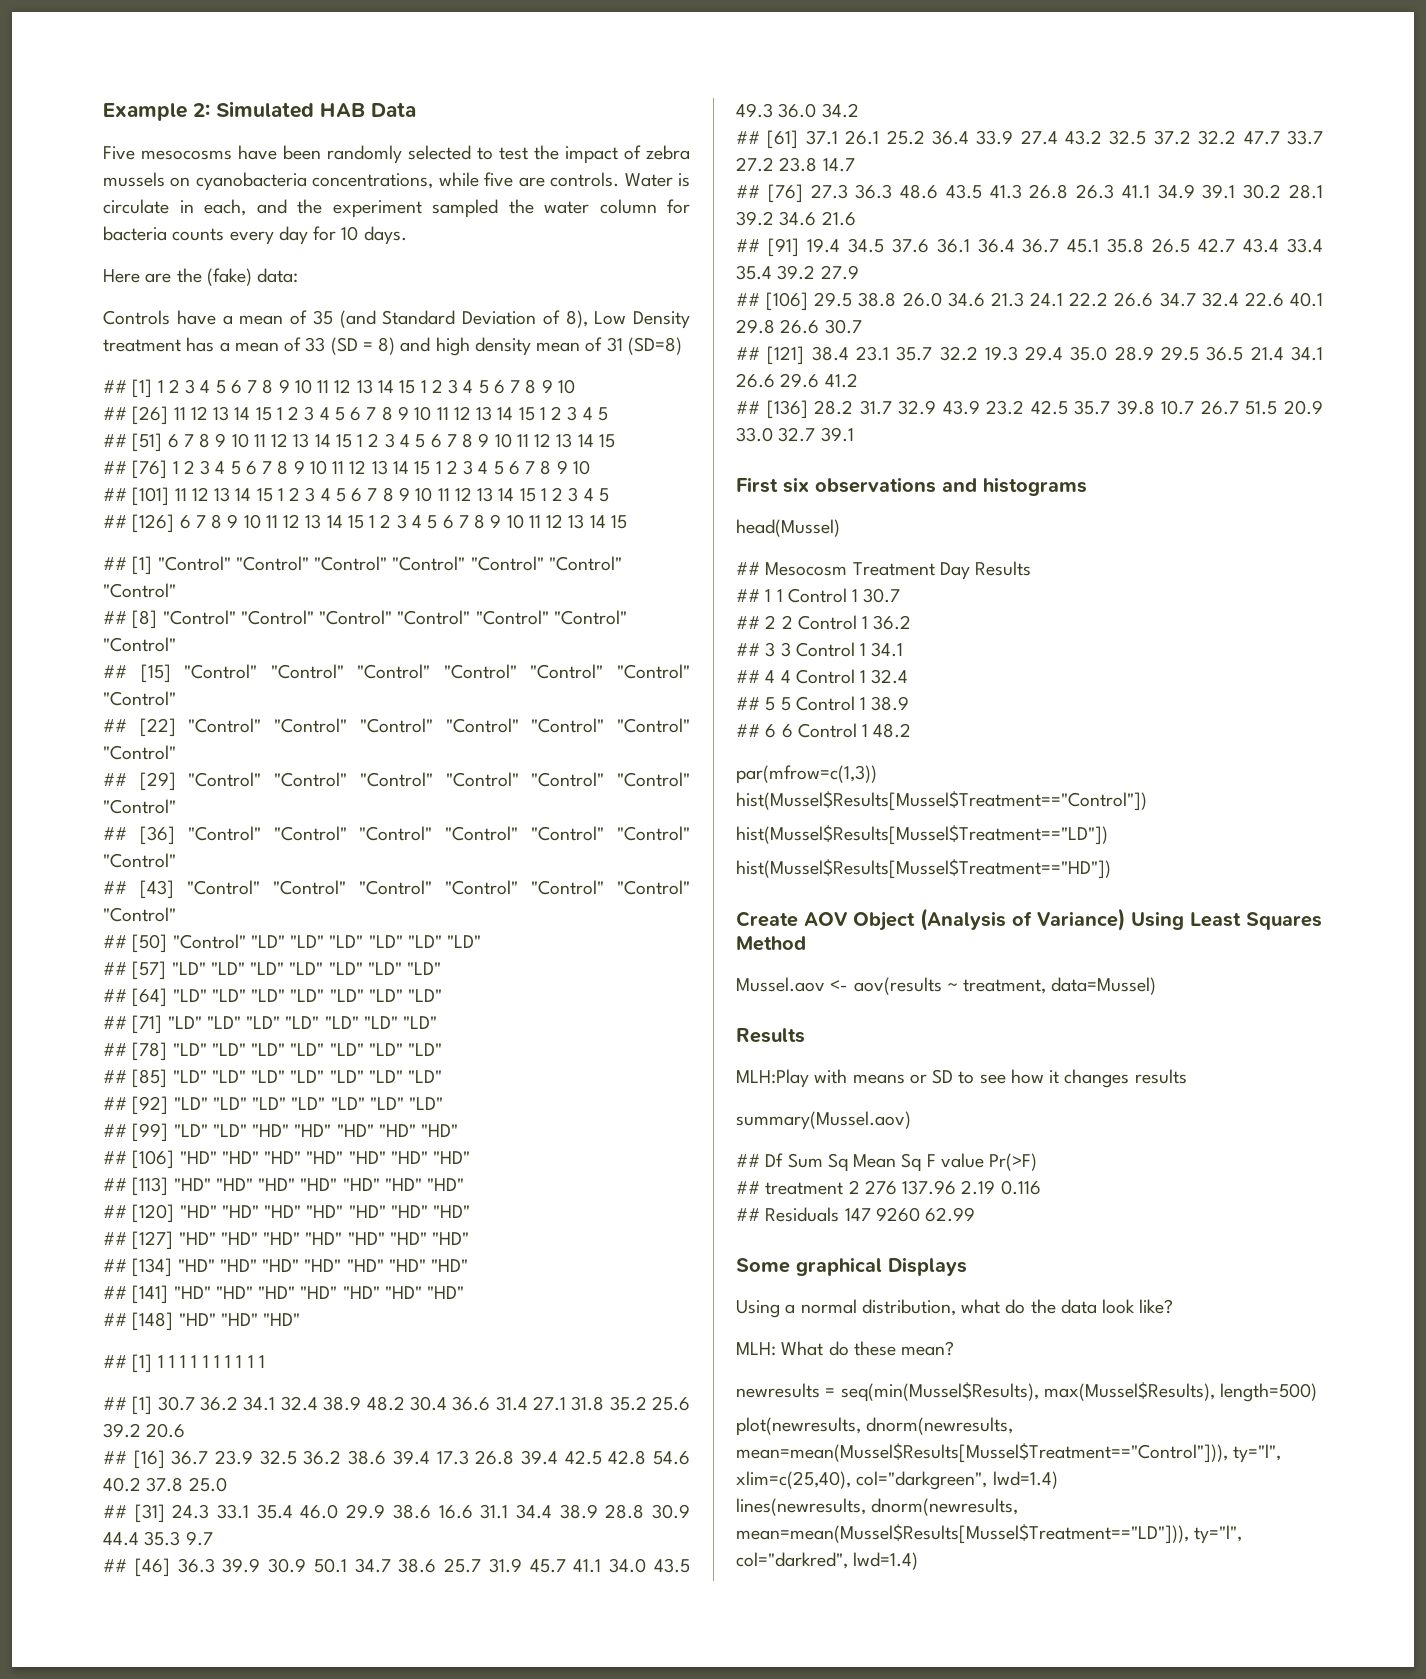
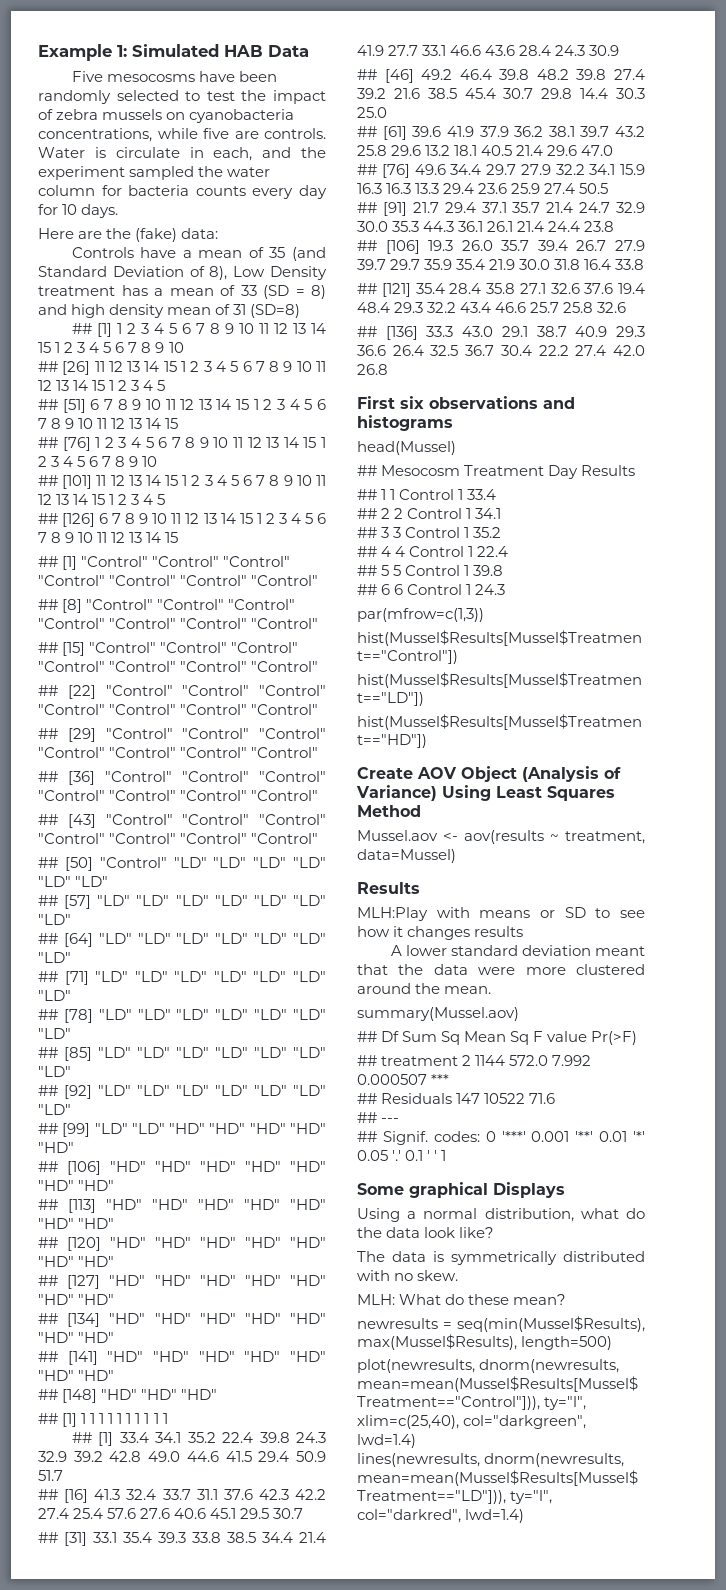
- Example 2: Simulated HAB Data
+ Example 1: Simulated HAB Data
- ## [1] 30.7 36.2 34.1 32.4 38.9 48.2 30.4 36.6 31.4 27.1 31.8 35.2 25.6 39.2 20.6
- ## [16] 36.7 23.9 32.5 36.2 38.6 39.4 17.3 26.8 39.4 42.5 42.8 54.6 40.2 37.8 25.0
- ## [31] 24.3 33.1 35.4 46.0 29.9 38.6 16.6 31.1 34.4 38.9 28.8 30.9 44.4 35.3 9.7
- ## [46] 36.3 39.9 30.9 50.1 34.7 38.6 25.7 31.9 45.7 41.1 34.0 43.5 49.3 36.0 34.2
- ## [61] 37.1 26.1 25.2 36.4 33.9 27.4 43.2 32.5 37.2 32.2 47.7 33.7 27.2 23.8 14.7
- ## [76] 27.3 36.3 48.6 43.5 41.3 26.8 26.3 41.1 34.9 39.1 30.2 28.1 39.2 34.6 21.6
- ## [91] 19.4 34.5 37.6 36.1 36.4 36.7 45.1 35.8 26.5 42.7 43.4 33.4 35.4 39.2 27.9
- ## [106] 29.5 38.8 26.0 34.6 21.3 24.1 22.2 26.6 34.7 32.4 22.6 40.1 29.8 26.6 30.7
- ## [121] 38.4 23.1 35.7 32.2 19.3 29.4 35.0 28.9 29.5 36.5 21.4 34.1 26.6 29.6 41.2
- ## [136] 28.2 31.7 32.9 43.9 23.2 42.5 35.7 39.8 10.7 26.7 51.5 20.9 33.0 32.7 39.1
+ ## [1] 33.4 34.1 35.2 22.4 39.8 24.3 32.9 39.2 42.8 49.0 44.6 41.5 29.4 50.9 51.7
+ ## [16] 41.3 32.4 33.7 31.1 37.6 42.3 42.2 27.4 25.4 57.6 27.6 40.6 45.1 29.5 30.7
+ ## [31] 33.1 35.4 39.3 33.8 38.5 34.4 21.4 41.9 27.7 33.1 46.6 43.6 28.4 24.3 30.9
+ ## [46] 49.2 46.4 39.8 48.2 39.8 27.4 39.2 21.6 38.5 45.4 30.7 29.8 14.4 30.3 25.0
+ ## [61] 39.6 41.9 37.9 36.2 38.1 39.7 43.2 25.8 29.6 13.2 18.1 40.5 21.4 29.6 47.0
+ ## [76] 49.6 34.4 29.7 27.9 32.2 34.1 15.9 16.3 16.3 13.3 29.4 23.6 25.9 27.4 50.5
+ ## [91] 21.7 29.4 37.1 35.7 21.4 24.7 32.9 30.0 35.3 44.3 36.1 26.1 21.4 24.4 23.8
+ ## [106] 19.3 26.0 35.7 39.4 26.7 27.9 39.7 29.7 35.9 35.4 21.9 30.0 31.8 16.4 33.8
+ ## [121] 35.4 28.4 35.8 27.1 32.6 37.6 19.4 48.4 29.3 32.2 43.4 46.6 25.7 25.8 32.6
+ ## [136] 33.3 43.0 29.1 38.7 40.9 29.3 36.6 26.4 32.5 36.7 30.4 22.2 27.4 42.0 26.8
- ## 1 1 Control 1 30.7
+ ## 1 1 Control 1 33.4
- ## 2 2 Control 1 36.2
+ ## 2 2 Control 1 34.1
- ## 3 3 Control 1 34.1
+ ## 3 3 Control 1 35.2
- ## 4 4 Control 1 32.4
+ ## 4 4 Control 1 22.4
- ## 5 5 Control 1 38.9
+ ## 5 5 Control 1 39.8
- ## 6 6 Control 1 48.2
+ ## 6 6 Control 1 24.3
+ A lower standard deviation meant that the data were more clustered around the mean.
- ## treatment 2 276 137.96 2.19 0.116
- ## Residuals 147 9260 62.99
+ ## treatment 2 1144 572.0 7.992 0.000507 ***
+ ## Residuals 147 10522 71.6
+ ## ---
+ ## Signif. codes: 0 '***' 0.001 '**' 0.01 '*' 0.05 '.' 0.1 ' ' 1
+ The data is symmetrically distributed with no skew.

